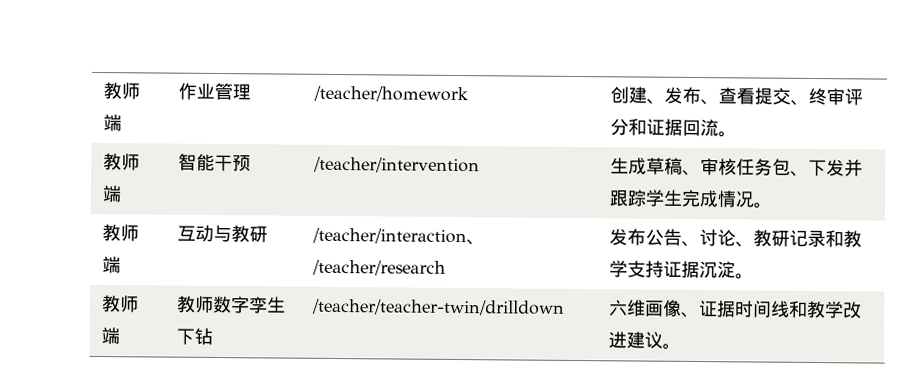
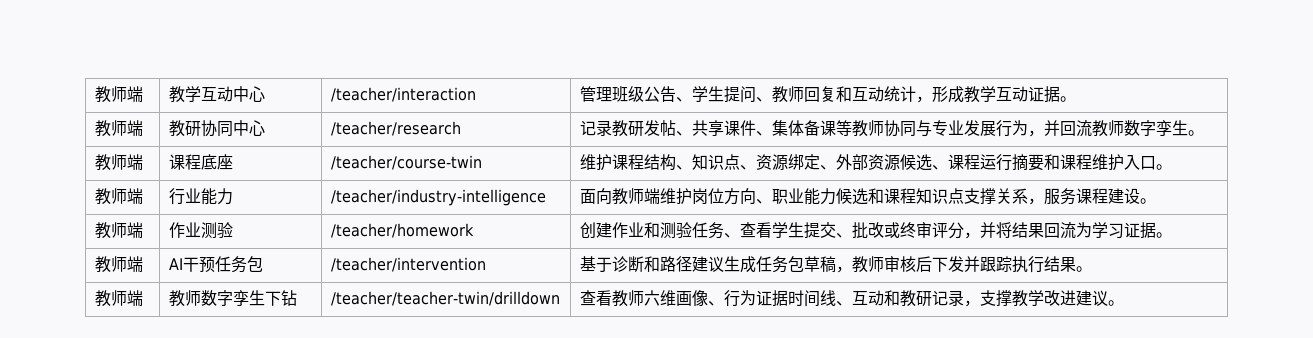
- 教师端 | 作业管理 | /teacher/homework | 创建、发布、查看提交、终审评分和证据回流。
- 教师端 | 智能干预 | /teacher/intervention | 生成草稿、审核任务包、下发并跟踪学生完成情况。
- 教师端 | 互动与教研 | /teacher/interaction、/teacher/research | 发布公告、讨论、教研记录和教学支持证据沉淀。
+ 教师端 | 教学互动中心 | /teacher/interaction | 管理班级公告、学生提问、教师回复和互动统计，形成教学互动证据。
+ 教师端 | 教研协同中心 | /teacher/research | 记录教研发帖、共享课件、集体备课等教师协同与专业发展行为，并回流教师数字孪生。
+ 教师端 | 课程底座 | /teacher/course-twin | 维护课程结构、知识点、资源绑定、外部资源候选、课程运行摘要和课程维护入口。
+ 教师端 | 行业能力 | /teacher/industry-intelligence | 面向教师端维护岗位方向、职业能力候选和课程知识点支撑关系，服务课程建设。
+ 教师端 | 作业测验 | /teacher/homework | 创建作业和测验任务、查看学生提交、批改或终审评分，并将结果回流为学习证据。
+ 教师端 | AI干预任务包 | /teacher/intervention | 基于诊断和路径建议生成任务包草稿，教师审核后下发并跟踪执行结果。
- 教师端 | 教师数字孪生下钻 | /teacher/teacher-twin/drilldown | 六维画像、证据时间线和教学改进建议。
+ 教师端 | 教师数字孪生下钻 | /teacher/teacher-twin/drilldown | 查看教师六维画像、行为证据时间线、互动和教研记录，支撑教学改进建议。

